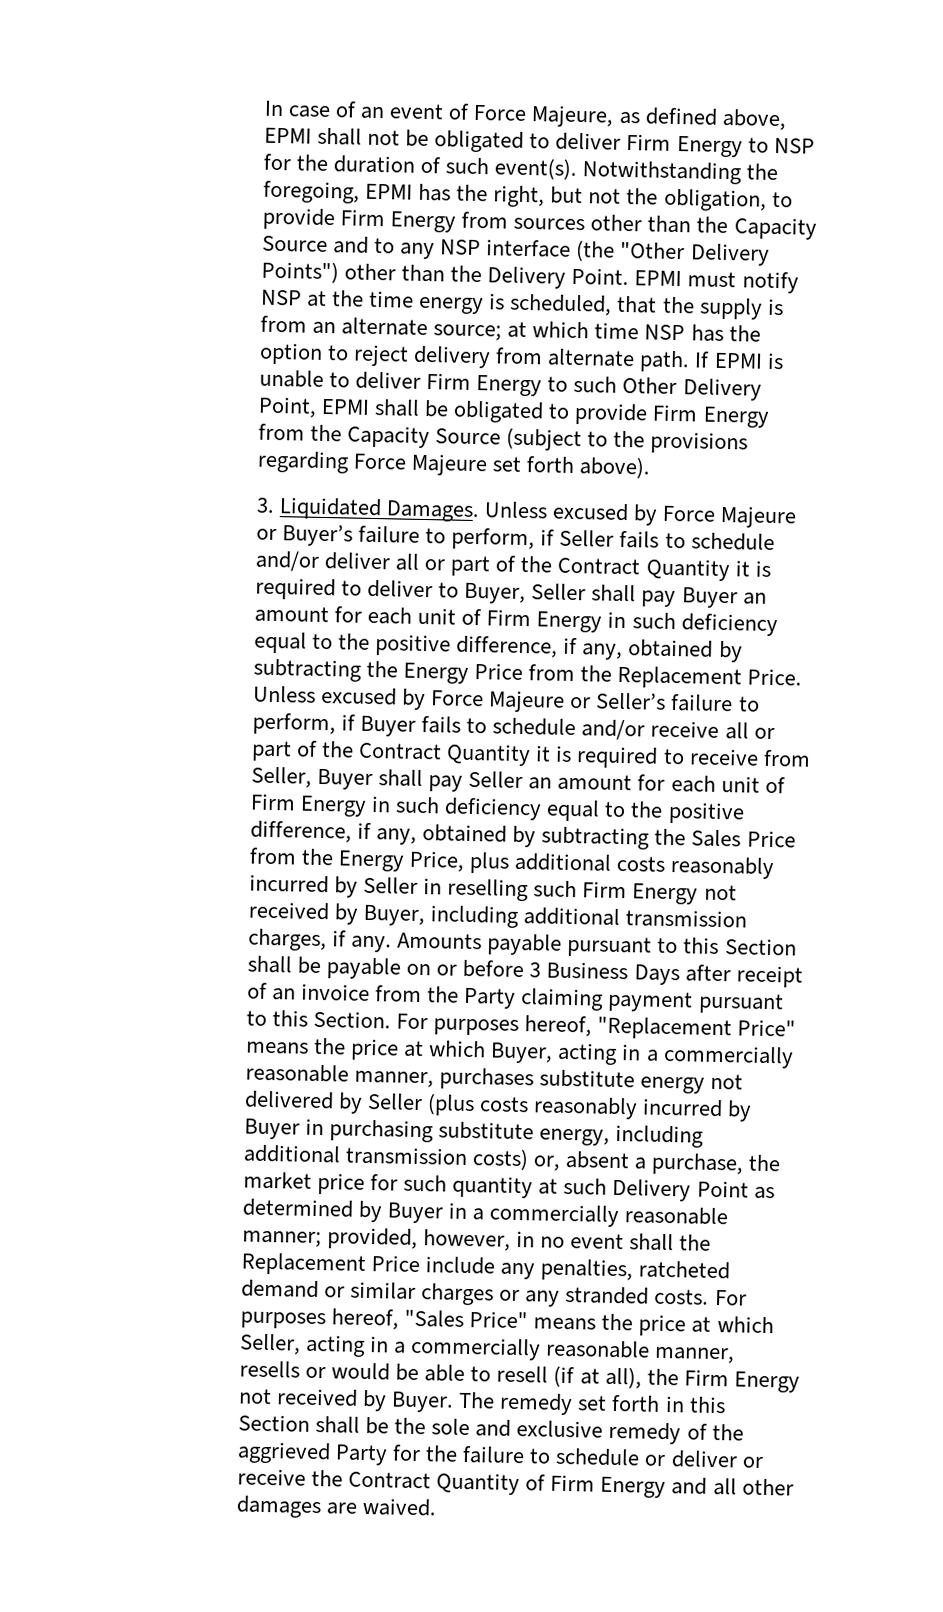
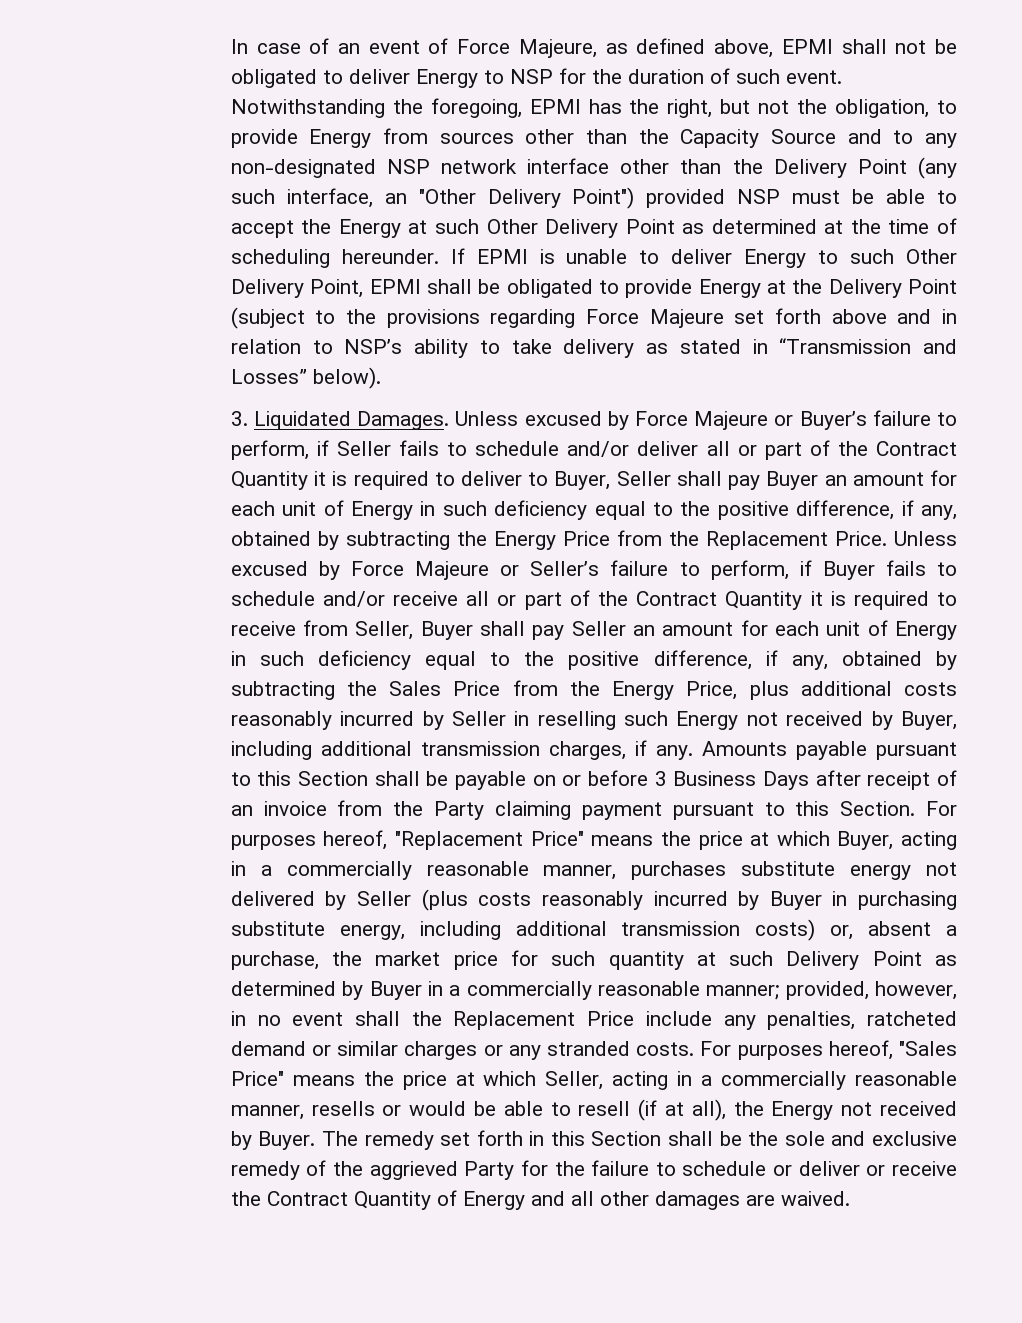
- In case of an event of Force Majeure, as defined above, EPMI shall not be obligated to deliver Firm Energy to NSP for the duration of such event(s).
+ In case of an event of Force Majeure, as defined above, EPMI shall not be obligated to deliver Energy to NSP for the duration of such event.
- Notwithstanding the foregoing, EPMI has the right, but not the obligation, to provide Firm Energy from sources other than the Capacity Source and to any NSP interface (the "Other Delivery Points") other than the Delivery Point. EPMI must notify NSP at the time energy is scheduled, that the supply is from an alternate source; at which time NSP has the option to reject delivery from alternate path.
+ Notwithstanding the foregoing, EPMI has the right, but not the obligation, to provide Energy from sources other than the Capacity Source and to any non-designated NSP network interface other than the Delivery Point (any such interface, an "Other Delivery Point") provided NSP must be able to accept the Energy at such Other Delivery Point as determined at the time of scheduling hereunder.
- If EPMI is unable to deliver Firm Energy to such Other Delivery Point, EPMI shall be obligated to provide Firm Energy from the Capacity Source (subject to the provisions regarding Force Majeure set forth above).
+ If EPMI is unable to deliver Energy to such Other Delivery Point, EPMI shall be obligated to provide Energy at the Delivery Point (subject to the provisions regarding Force Majeure set forth above and in relation to NSP’s ability to take delivery as stated in “Transmission and Losses” below).
- Unless excused by Force Majeure or Buyer’s failure to perform, if Seller fails to schedule and/or deliver all or part of the Contract Quantity it is required to deliver to Buyer, Seller shall pay Buyer an amount for each unit of Firm Energy in such deficiency equal to the positive difference, if any, obtained by subtracting the Energy Price from the Replacement Price.
+ Unless excused by Force Majeure or Buyer’s failure to perform, if Seller fails to schedule and/or deliver all or part of the Contract Quantity it is required to deliver to Buyer, Seller shall pay Buyer an amount for each unit of Energy in such deficiency equal to the positive difference, if any, obtained by subtracting the Energy Price from the Replacement Price.
- Unless excused by Force Majeure or Seller’s failure to perform, if Buyer fails to schedule and/or receive all or part of the Contract Quantity it is required to receive from Seller, Buyer shall pay Seller an amount for each unit of Firm Energy in such deficiency equal to the positive difference, if any, obtained by subtracting the Sales Price from the Energy Price, plus additional costs reasonably incurred by Seller in reselling such Firm Energy not received by Buyer, including additional transmission charges, if any.
+ Unless excused by Force Majeure or Seller’s failure to perform, if Buyer fails to schedule and/or receive all or part of the Contract Quantity it is required to receive from Seller, Buyer shall pay Seller an amount for each unit of Energy in such deficiency equal to the positive difference, if any, obtained by subtracting the Sales Price from the Energy Price, plus additional costs reasonably incurred by Seller in reselling such Energy not received by Buyer, including additional transmission charges, if any.
- For purposes hereof, "Sales Price" means the price at which Seller, acting in a commercially reasonable manner, resells or would be able to resell (if at all), the Firm Energy not received by Buyer.
+ For purposes hereof, "Sales Price" means the price at which Seller, acting in a commercially reasonable manner, resells or would be able to resell (if at all), the Energy not received by Buyer.
- The remedy set forth in this Section shall be the sole and exclusive remedy of the aggrieved Party for the failure to schedule or deliver or receive the Contract Quantity of Firm Energy and all other damages are waived.
+ The remedy set forth in this Section shall be the sole and exclusive remedy of the aggrieved Party for the failure to schedule or deliver or receive the Contract Quantity of Energy and all other damages are waived.

